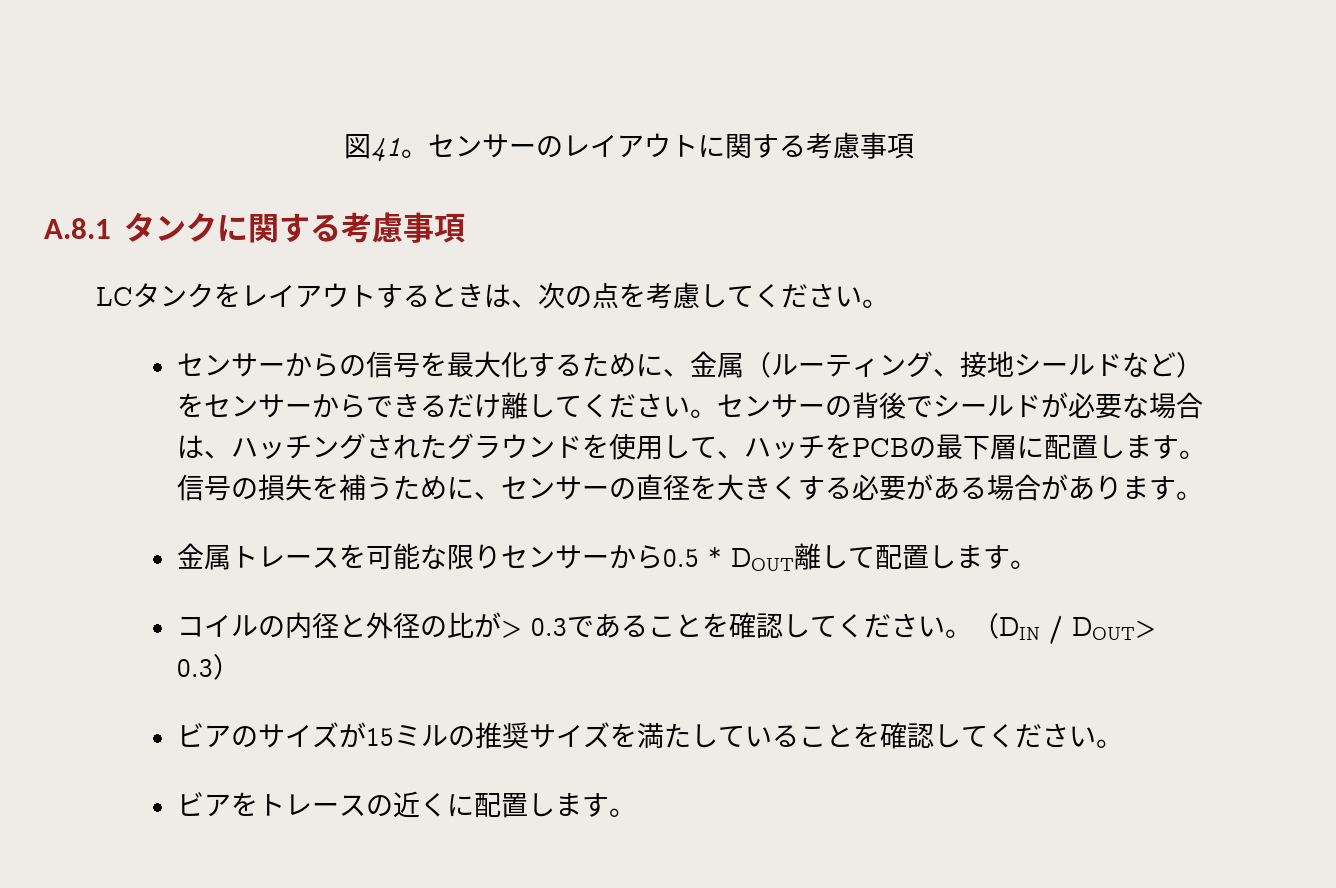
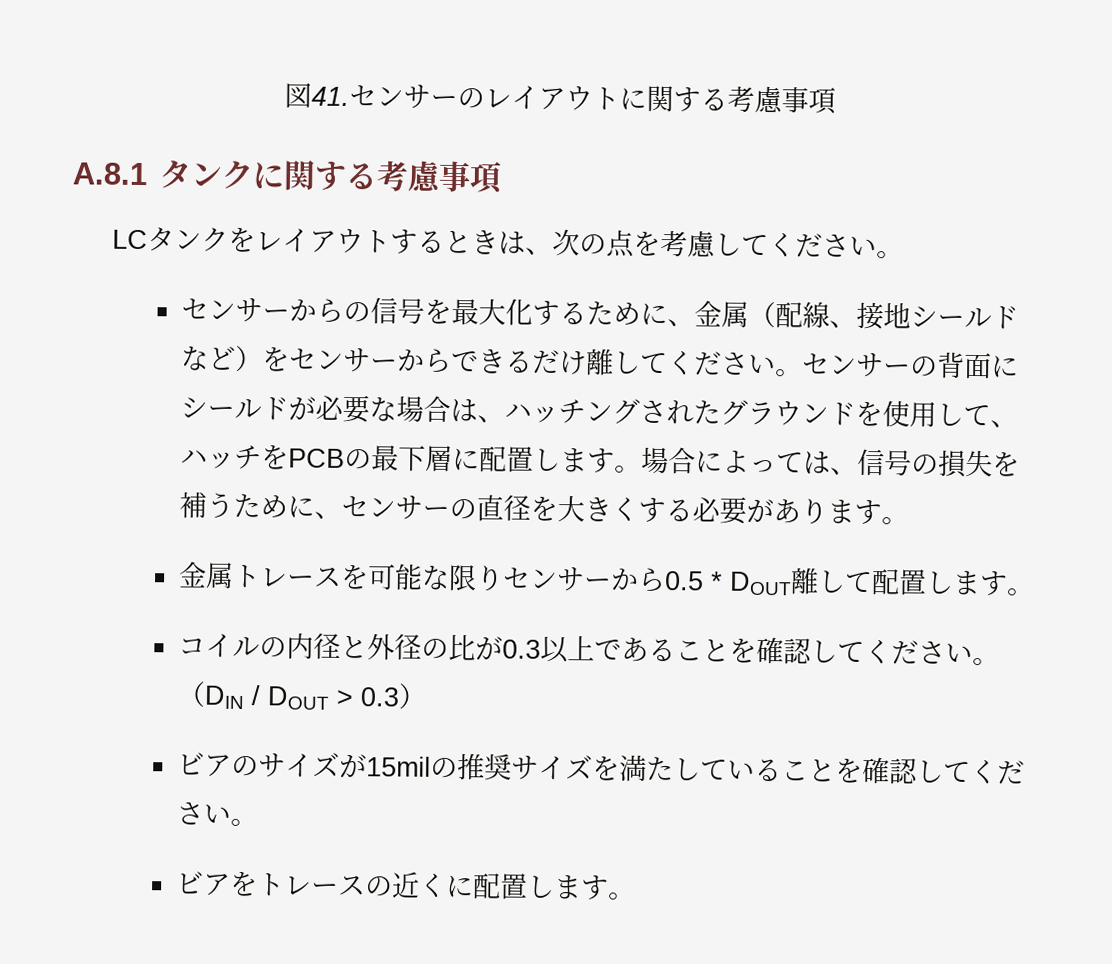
- 図41。センサーのレイアウトに関する考慮事項
+ 図41.センサーのレイアウトに関する考慮事項
- センサーからの信号を最大化するために、金属（ルーティング、接地シールドなど）をセンサーからできるだけ離してください。
+ センサーからの信号を最大化するために、金属（配線、接地シールドなど）をセンサーからできるだけ離してください。
- センサーの背後でシールドが必要な場合は、ハッチングされたグラウンドを使用して、ハッチをPCBの最下層に配置します。
+ センサーの背面にシールドが必要な場合は、ハッチングされたグラウンドを使用して、ハッチをPCBの最下層に配置します。
- 信号の損失を補うために、センサーの直径を大きくする必要がある場合があります。
+ 場合によっては、信号の損失を補うために、センサーの直径を大きくする必要があります。
- コイルの内径と外径の比が> 0.3であることを確認してください。
+ コイルの内径と外径の比が0.3以上であることを確認してください。
- （DIN / DOUT> 0.3）
+ （DIN / DOUT > 0.3）
- ビアのサイズが15ミルの推奨サイズを満たしていることを確認してください。
+ ビアのサイズが15milの推奨サイズを満たしていることを確認してください。

